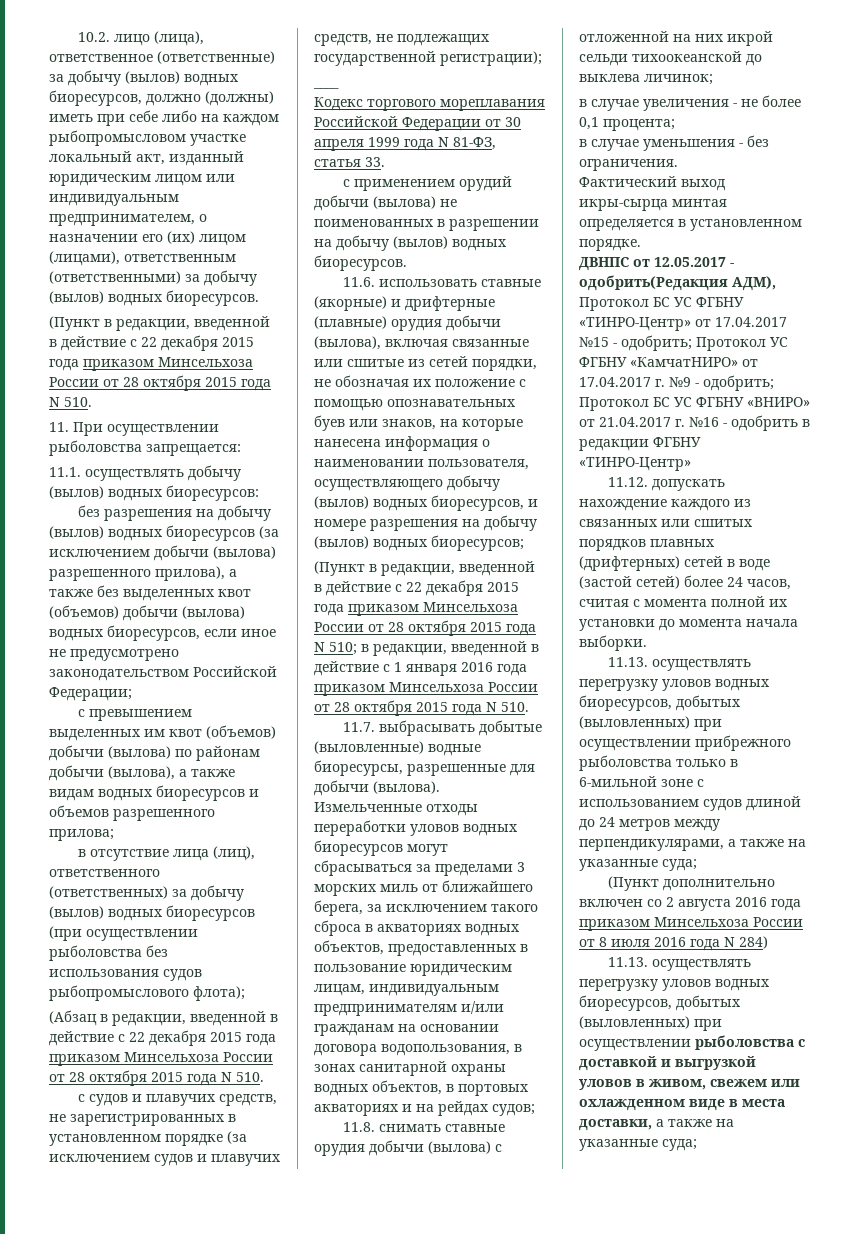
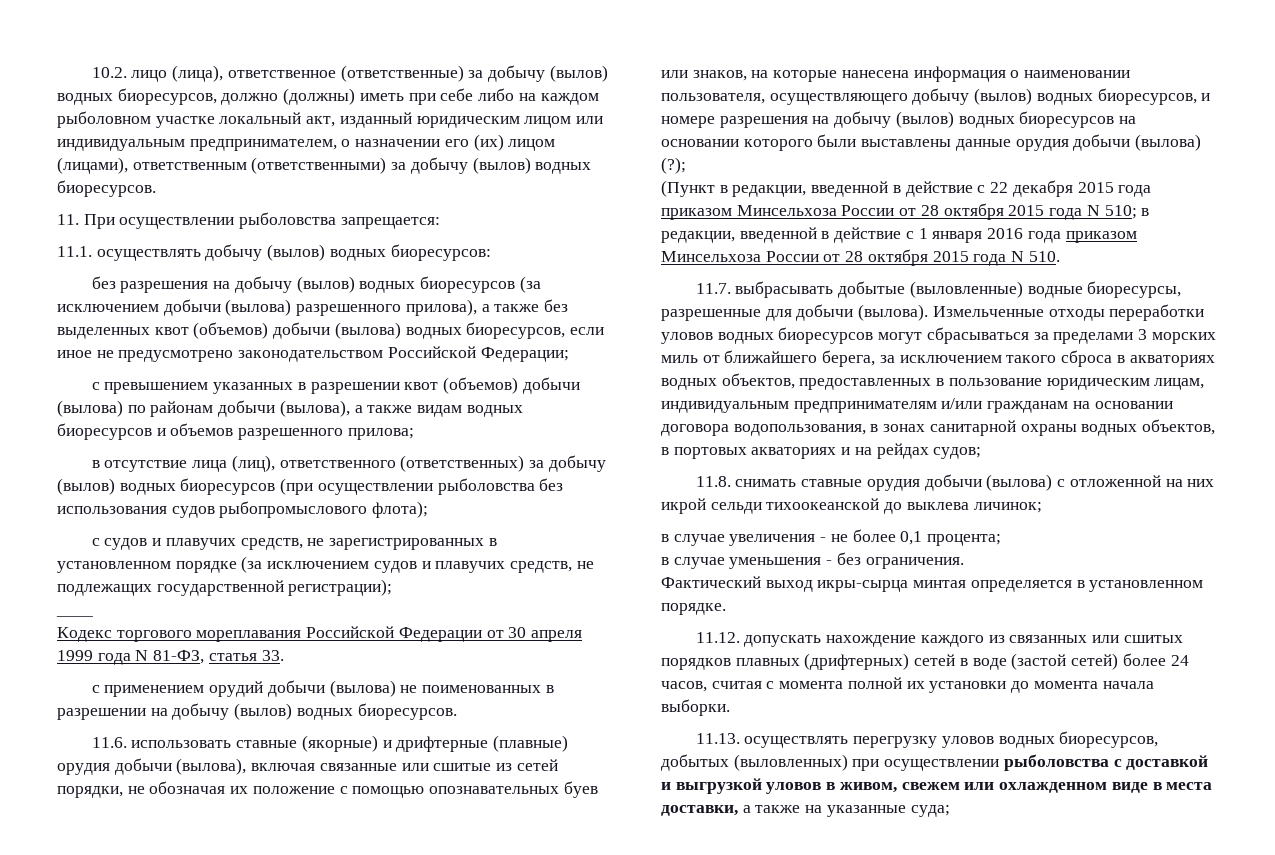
- 10.2. лицо (лица), ответственное (ответственные) за добычу (вылов) водных биоресурсов, должно (должны) иметь при себе либо на каждом рыбопромысловом участке локальный акт, изданный юридическим лицом или индивидуальным предпринимателем, о назначении его (их) лицом (лицами), ответственным (ответственными) за добычу (вылов) водных биоресурсов.
+ 10.2. лицо (лица), ответственное (ответственные) за добычу (вылов) водных биоресурсов, должно (должны) иметь при себе либо на каждом рыболовном участке локальный акт, изданный юридическим лицом или индивидуальным предпринимателем, о назначении его (их) лицом (лицами), ответственным (ответственными) за добычу (вылов) водных биоресурсов.
- (Пункт в редакции, введенной в действие с 22 декабря 2015 года приказом Минсельхоза России от 28 октября 2015 года N 510.
- с превышением выделенных им квот (объемов) добычи (вылова) по районам добычи (вылова), а также видам водных биоресурсов и объемов разрешенного прилова;
+ с превышением указанных в разрешении квот (объемов) добычи (вылова) по районам добычи (вылова), а также видам водных биоресурсов и объемов разрешенного прилова;
- (Абзац в редакции, введенной в действие с 22 декабря 2015 года приказом Минсельхоза России от 28 октября 2015 года N 510.
- 11.6. использовать ставные (якорные) и дрифтерные (плавные) орудия добычи (вылова), включая связанные или сшитые из сетей порядки, не обозначая их положение с помощью опознавательных буев или знаков, на которые нанесена информация о наименовании пользователя, осуществляющего добычу (вылов) водных биоресурсов, и номере разрешения на добычу (вылов) водных биоресурсов;
+ 11.6. использовать ставные (якорные) и дрифтерные (плавные) орудия добычи (вылова), включая связанные или сшитые из сетей порядки, не обозначая их положение с помощью опознавательных буев или знаков, на которые нанесена информация о наименовании пользователя, осуществляющего добычу (вылов) водных биоресурсов, и номере разрешения на добычу (вылов) водных биоресурсов на основании которого были выставлены данные орудия добычи (вылова) (?);
- ДВНПС от 12.05.2017 - одобрить(Редакция АДМ), Протокол БС УС ФГБНУ «ТИНРО-Центр» от 17.04.2017 №15 - одобрить; Протокол УС ФГБНУ «КамчатНИРО» от 17.04.2017 г. №9 - одобрить; Протокол БС УС ФГБНУ «ВНИРО» от 21.04.2017 г. №16 - одобрить в редакции ФГБНУ «ТИНРО-Центр»
- 11.13. осуществлять перегрузку уловов водных биоресурсов, добытых (выловленных) при осуществлении прибрежного рыболовства только в 6-мильной зоне с использованием судов длиной до 24 метров между перпендикулярами, а также на указанные суда;
- (Пункт дополнительно включен со 2 августа 2016 года приказом Минсельхоза России от 8 июля 2016 года N 284)

